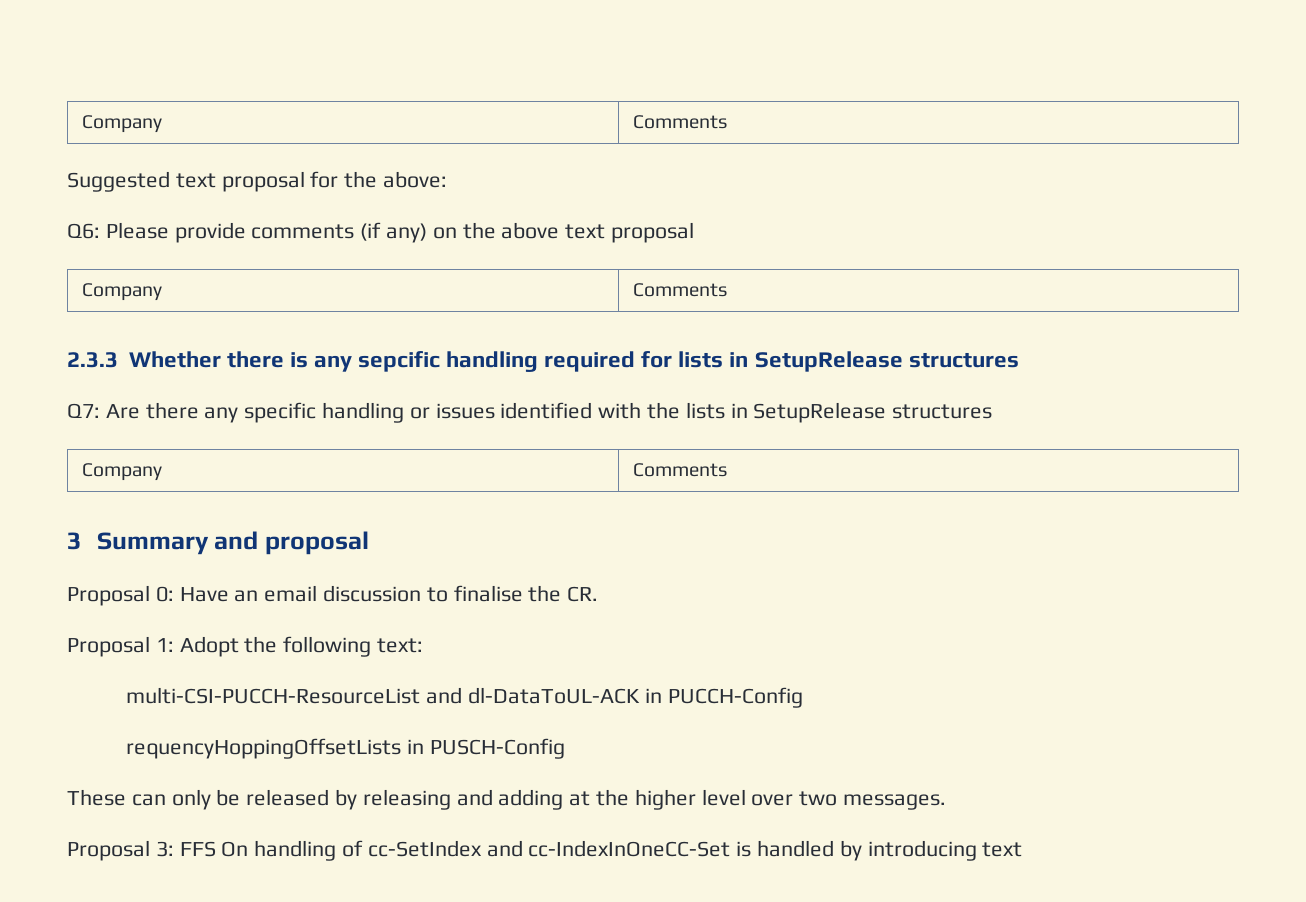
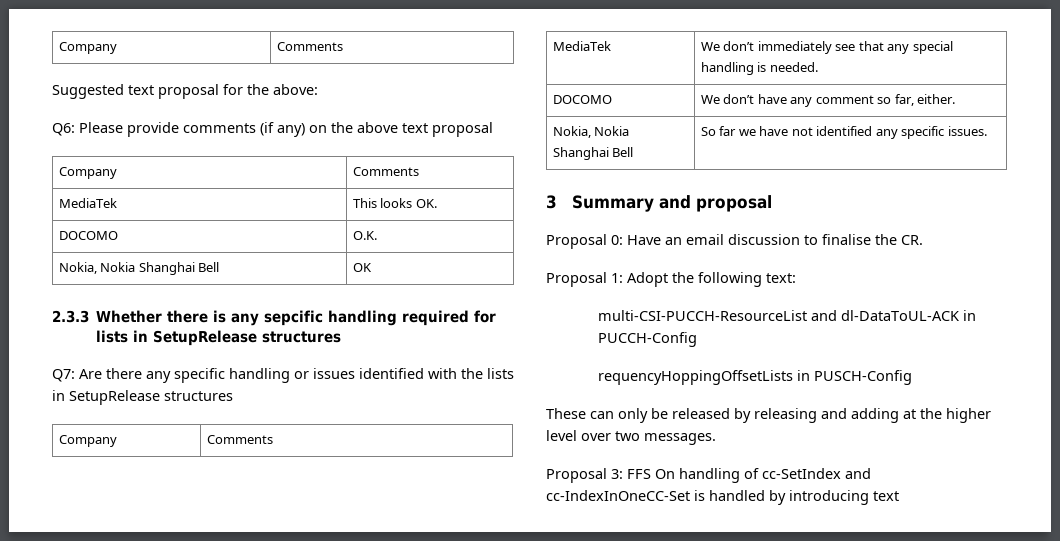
+ MediaTek | This looks OK.
+ DOCOMO | O.K.
+ Nokia, Nokia Shanghai Bell | OK
+ MediaTek | We don’t immediately see that any special handling is needed.
+ DOCOMO | We don’t have any comment so far, either.
+ Nokia, Nokia Shanghai Bell | So far we have not identified any specific issues.

